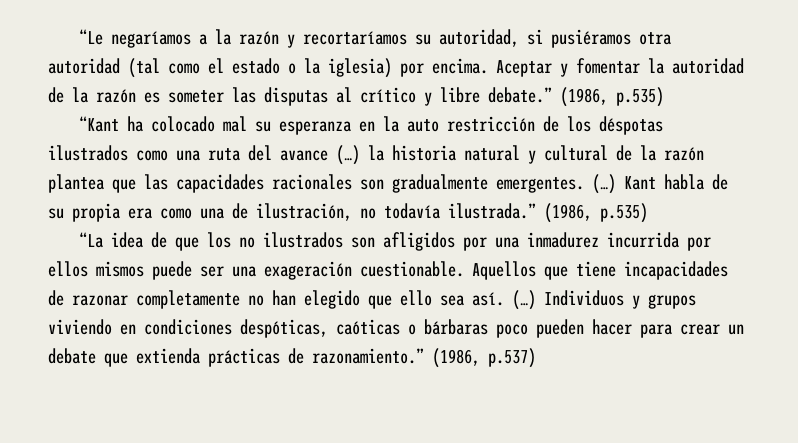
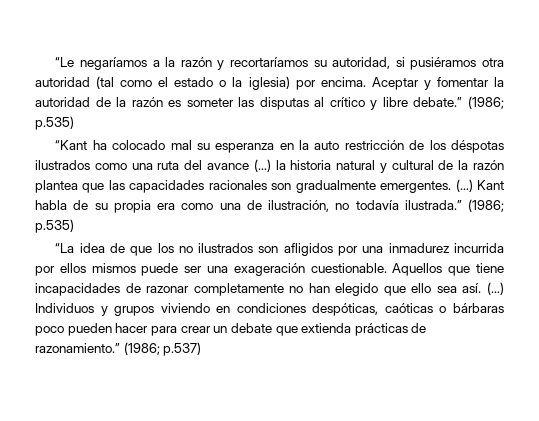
- Aceptar y fomentar la autoridad de la razón es someter las disputas al crítico y libre debate.” (1986, p.535)
+ Aceptar y fomentar la autoridad de la razón es someter las disputas al crítico y libre debate.” (1986; p.535)
- Kant habla de su propia era como una de ilustración, no todavía ilustrada.” (1986, p.535)
+ Kant habla de su propia era como una de ilustración, no todavía ilustrada.” (1986; p.535)
- (1986, p.537)
+ (1986; p.537)

